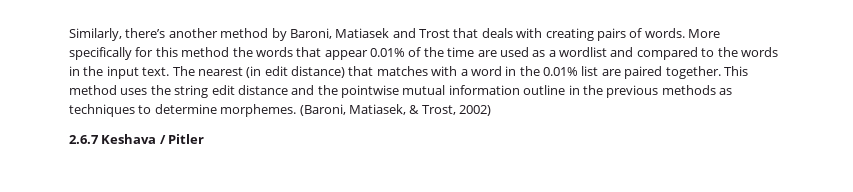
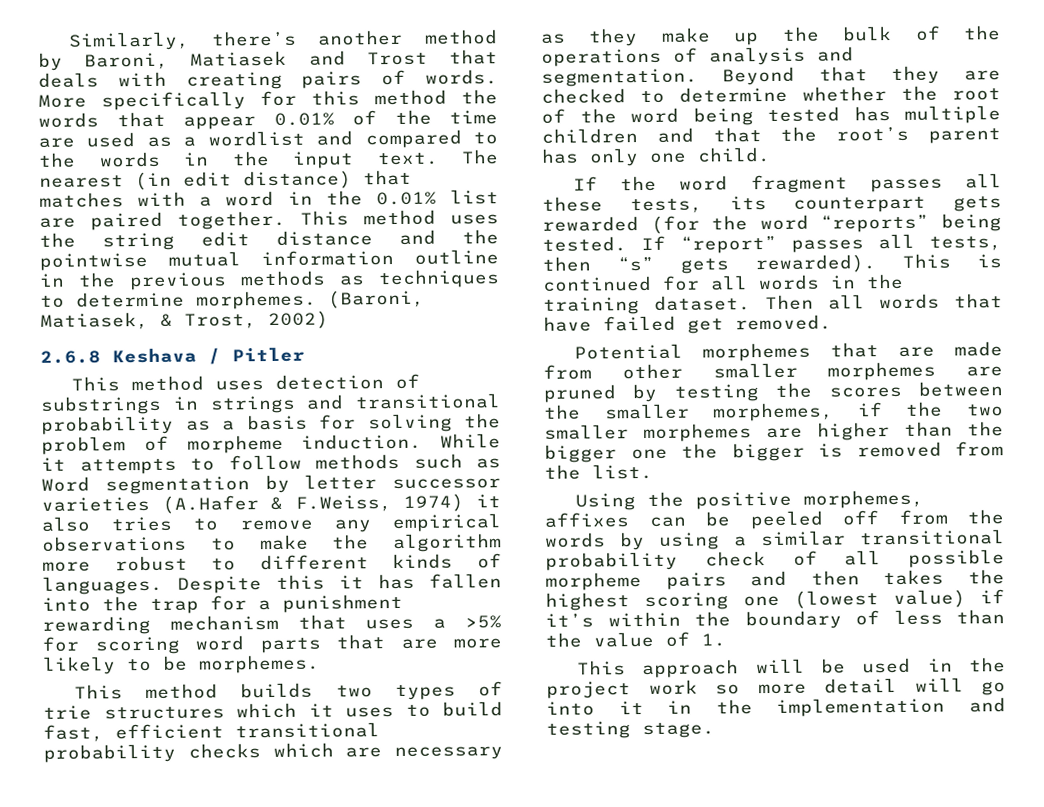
- 2.6.7 Keshava / Pitler
+ 2.6.8 Keshava / Pitler
+ This method uses detection of substrings in strings and transitional probability as a basis for solving the problem of morpheme induction. While it attempts to follow methods such as Word segmentation by letter successor varieties (A.Hafer & F.Weiss, 1974) it also tries to remove any empirical observations to make the algorithm more robust to different kinds of languages. Despite this it has fallen into the trap for a punishment rewarding mechanism that uses a >5% for scoring word parts that are more likely to be morphemes.
+ This method builds two types of trie structures which it uses to build fast, efficient transitional probability checks which are necessary as they make up the bulk of the operations of analysis and segmentation. Beyond that they are checked to determine whether the root of the word being tested has multiple children and that the root’s parent has only one child.
+ If the word fragment passes all these tests, its counterpart gets rewarded (for the word “reports” being tested. If “report” passes all tests, then “s” gets rewarded). This is continued for all words in the training dataset. Then all words that have failed get removed.
+ Potential morphemes that are made from other smaller morphemes are pruned by testing the scores between the smaller morphemes, if the two smaller morphemes are higher than the bigger one the bigger is removed from the list.
+ Using the positive morphemes, affixes can be peeled off from the words by using a similar transitional probability check of all possible morpheme pairs and then takes the highest scoring one (lowest value) if it’s within the boundary of less than the value of 1.
+ This approach will be used in the project work so more detail will go into it in the implementation and testing stage.

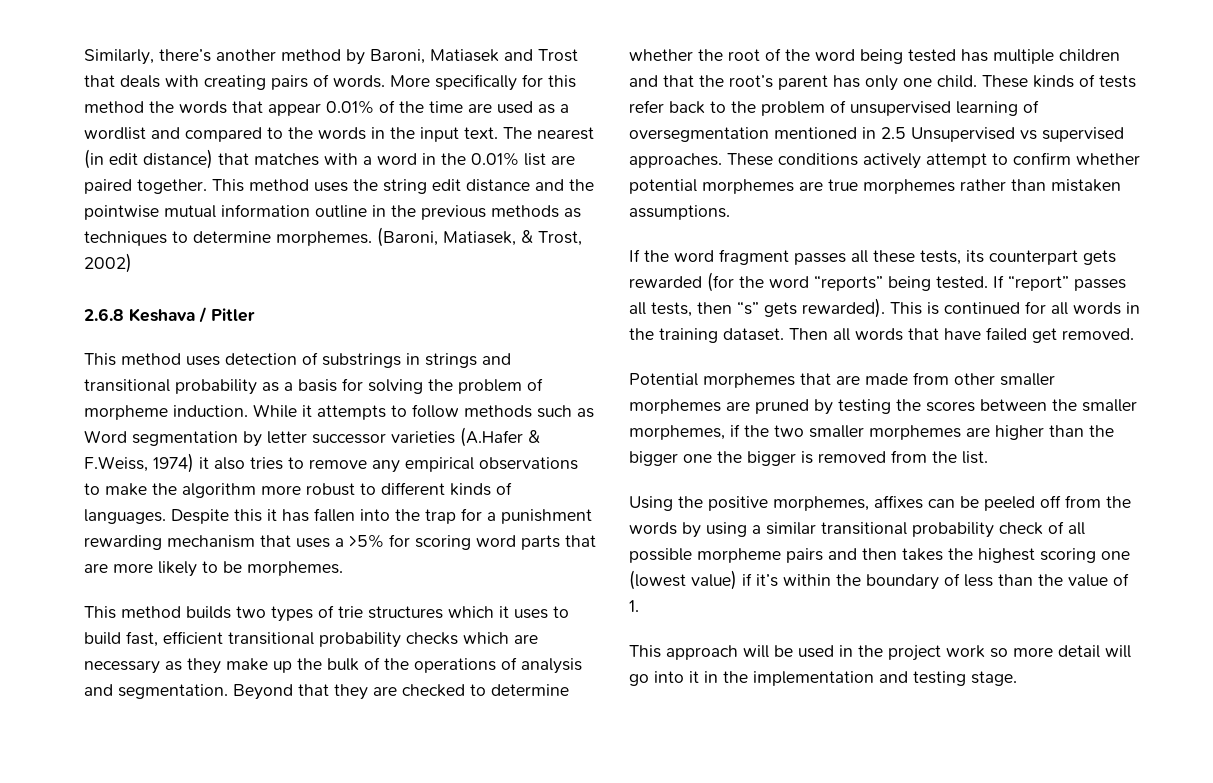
+ These kinds of tests refer back to the problem of unsupervised learning of oversegmentation mentioned in 2.5 Unsupervised vs supervised approaches. These conditions actively attempt to confirm whether potential morphemes are true morphemes rather than mistaken assumptions.

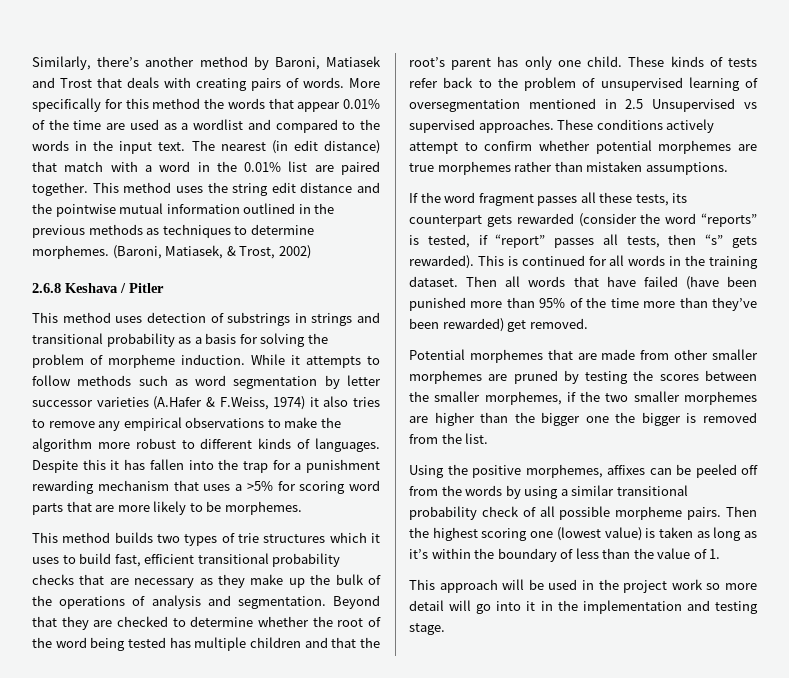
- The nearest (in edit distance) that matches with a word in the 0.01% list are paired together.
+ The nearest (in edit distance) that match with a word in the 0.01% list are paired together.
- This method uses the string edit distance and the pointwise mutual information outline in the previous methods as techniques to determine morphemes.
+ This method uses the string edit distance and the pointwise mutual information outlined in the previous methods as techniques to determine morphemes.
- While it attempts to follow methods such as Word segmentation by letter successor varieties (A.Hafer & F.Weiss, 1974) it also tries to remove any empirical observations to make the algorithm more robust to different kinds of languages.
+ While it attempts to follow methods such as word segmentation by letter successor varieties (A.Hafer & F.Weiss, 1974) it also tries to remove any empirical observations to make the algorithm more robust to different kinds of languages.
- This method builds two types of trie structures which it uses to build fast, efficient transitional probability checks which are necessary as they make up the bulk of the operations of analysis and segmentation.
+ This method builds two types of trie structures which it uses to build fast, efficient transitional probability checks that are necessary as they make up the bulk of the operations of analysis and segmentation.
- If the word fragment passes all these tests, its counterpart gets rewarded (for the word “reports” being tested. If “report” passes all tests, then “s” gets rewarded).
+ If the word fragment passes all these tests, its counterpart gets rewarded (consider the word “reports” is tested, if “report” passes all tests, then “s” gets rewarded).
- Then all words that have failed get removed.
+ Then all words that have failed (have been punished more than 95% of the time more than they’ve been rewarded) get removed.
- Using the positive morphemes, affixes can be peeled off from the words by using a similar transitional probability check of all possible morpheme pairs and then takes the highest scoring one (lowest value) if it’s within the boundary of less than the value of 1.
+ Using the positive morphemes, affixes can be peeled off from the words by using a similar transitional probability check of all possible morpheme pairs. Then the highest scoring one (lowest value) is taken as long as it’s within the boundary of less than the value of 1.

